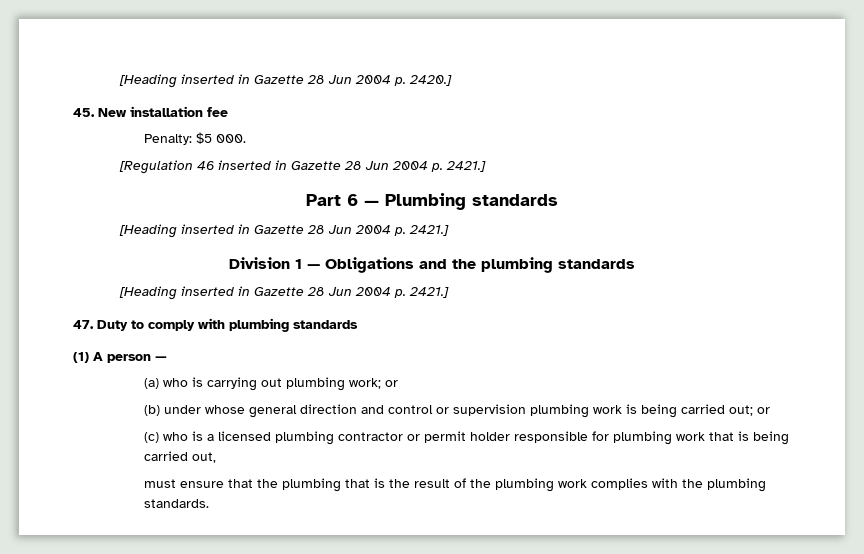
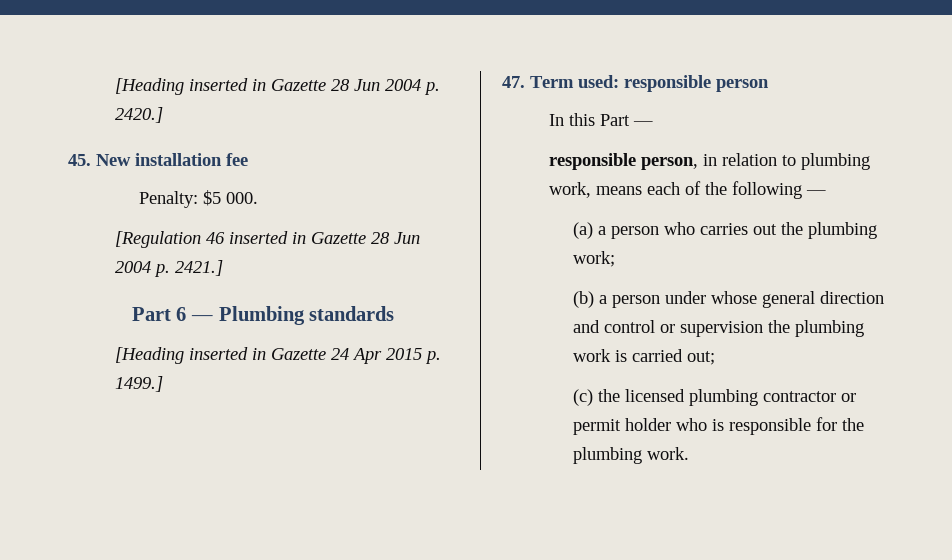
  Part 6 — Plumbing standards
- [Heading inserted in Gazette 28 Jun 2004 p. 2421.]
- Division 1 — Obligations and the plumbing standards
- [Heading inserted in Gazette 28 Jun 2004 p. 2421.]
- 47. Duty to comply with plumbing standards
- (1) A person —
- (a) who is carrying out plumbing work; or
+ [Heading inserted in Gazette 24 Apr 2015 p. 1499.]
+ 47. Term used: responsible person
+ In this Part —
+ responsible person, in relation to plumbing work, means each of the following —
+ (a) a person who carries out the plumbing work;
- (b) under whose general direction and control or supervision plumbing work is being carried out; or
+ (b) a person under whose general direction and control or supervision the plumbing work is carried out;
- (c) who is a licensed plumbing contractor or permit holder responsible for plumbing work that is being carried out,
- must ensure that the plumbing that is the result of the plumbing work complies with the plumbing standards.
+ (c) the licensed plumbing contractor or permit holder who is responsible for the plumbing work.

